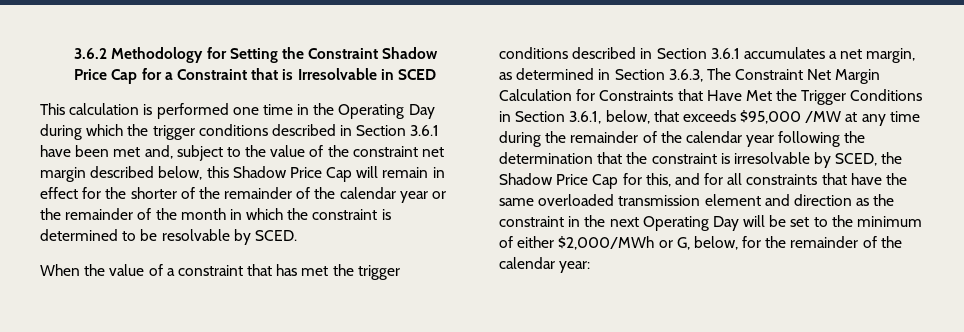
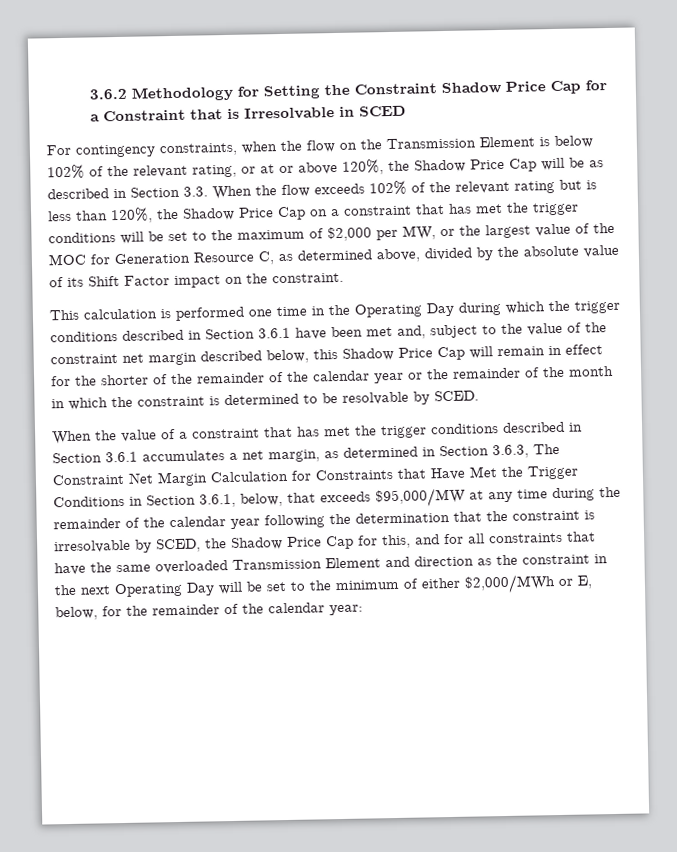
+ For contingency constraints, when the flow on the Transmission Element is below 102% of the relevant rating, or at or above 120%, the Shadow Price Cap will be as described in Section 3.3. When the flow exceeds 102% of the relevant rating but is less than 120%, the Shadow Price Cap on a constraint that has met the trigger conditions will be set to the maximum of $2,000 per MW, or the largest value of the MOC for Generation Resource C, as determined above, divided by the absolute value of its Shift Factor impact on the constraint.
- When the value of a constraint that has met the trigger conditions described in Section 3.6.1 accumulates a net margin, as determined in Section 3.6.3, The Constraint Net Margin Calculation for Constraints that Have Met the Trigger Conditions in Section 3.6.1, below, that exceeds $95,000 /MW at any time during the remainder of the calendar year following the determination that the constraint is irresolvable by SCED, the Shadow Price Cap for this, and for all constraints that have the same overloaded transmission element and direction as the constraint in the next Operating Day will be set to the minimum of either $2,000/MWh or G, below, for the remainder of the calendar year:
+ When the value of a constraint that has met the trigger conditions described in Section 3.6.1 accumulates a net margin, as determined in Section 3.6.3, The Constraint Net Margin Calculation for Constraints that Have Met the Trigger Conditions in Section 3.6.1, below, that exceeds $95,000/MW at any time during the remainder of the calendar year following the determination that the constraint is irresolvable by SCED, the Shadow Price Cap for this, and for all constraints that have the same overloaded Transmission Element and direction as the constraint in the next Operating Day will be set to the minimum of either $2,000/MWh or E, below, for the remainder of the calendar year:

